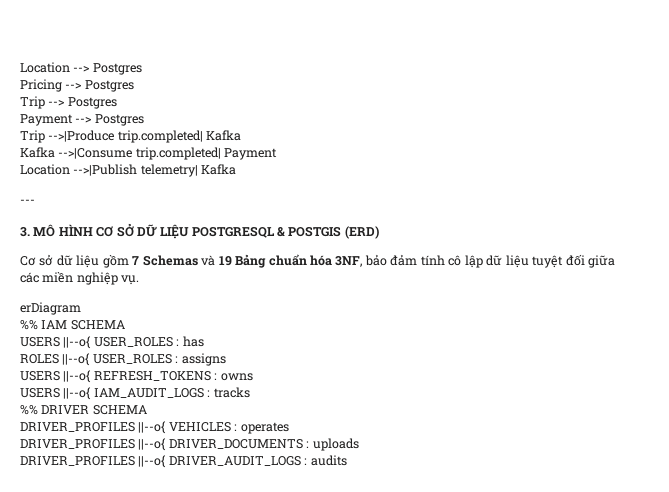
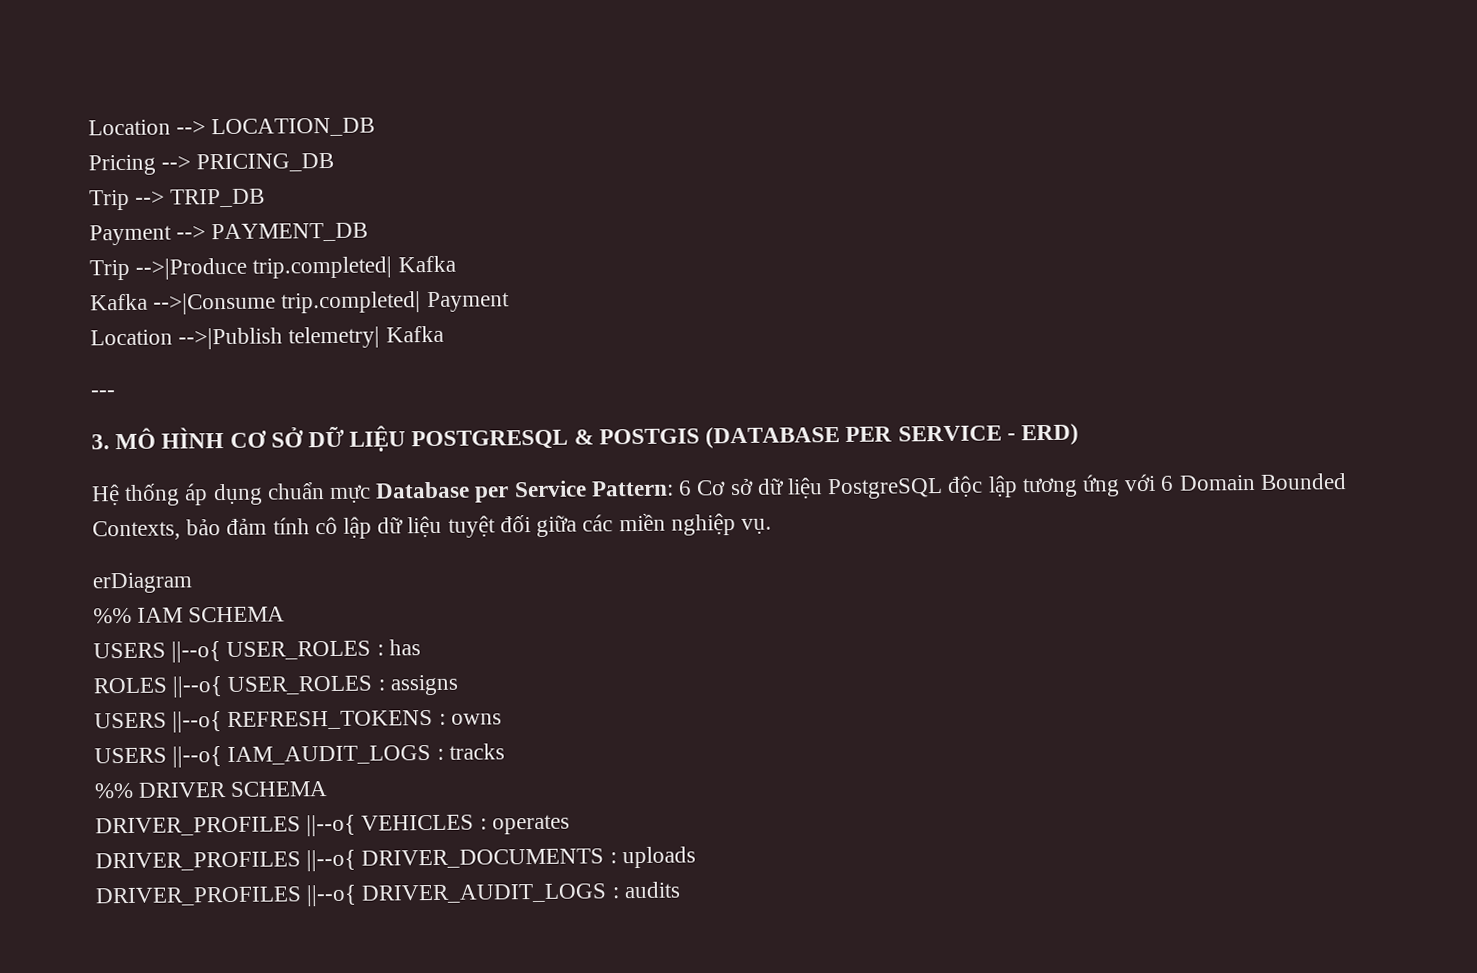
- Location --> Postgres
+ Location --> LOCATION_DB
- Pricing --> Postgres
+ Pricing --> PRICING_DB
- Trip --> Postgres
+ Trip --> TRIP_DB
- Payment --> Postgres
+ Payment --> PAYMENT_DB
- 3. MÔ HÌNH CƠ SỞ DỮ LIỆU POSTGRESQL & POSTGIS (ERD)
- Cơ sở dữ liệu gồm 7 Schemas và 19 Bảng chuẩn hóa 3NF, bảo đảm tính cô lập dữ liệu tuyệt đối giữa các miền nghiệp vụ.
+ 3. MÔ HÌNH CƠ SỞ DỮ LIỆU POSTGRESQL & POSTGIS (DATABASE PER SERVICE - ERD)
+ Hệ thống áp dụng chuẩn mực Database per Service Pattern: 6 Cơ sở dữ liệu PostgreSQL độc lập tương ứng với 6 Domain Bounded Contexts, bảo đảm tính cô lập dữ liệu tuyệt đối giữa các miền nghiệp vụ.

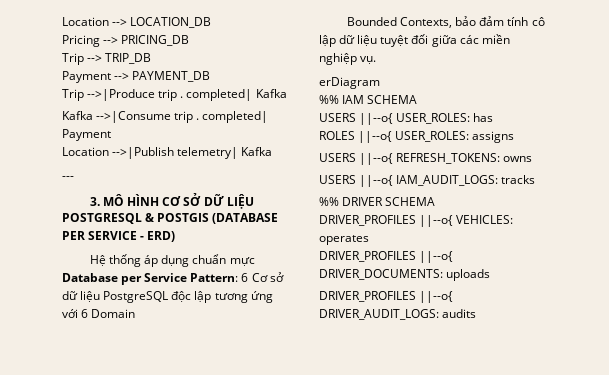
- Trip -->|Produce trip.completed| Kafka
+ Trip -->|Produce trip . completed| Kafka
- Kafka -->|Consume trip.completed| Payment
+ Kafka -->|Consume trip . completed| Payment
- Hệ thống áp dụng chuẩn mực Database per Service Pattern: 6 Cơ sở dữ liệu PostgreSQL độc lập tương ứng với 6 Domain Bounded Contexts, bảo đảm tính cô lập dữ liệu tuyệt đối giữa các miền nghiệp vụ.
+ Hệ thống áp dụng chuẩn mực Database per Service Pattern: 6 Cơ sở dữ liệu PostgreSQL độc lập tương ứng với 6 Domain
+ Bounded Contexts, bảo đảm tính cô lập dữ liệu tuyệt đối giữa các miền nghiệp vụ.
- USERS ||--o{ USER_ROLES : has
+ USERS ||--o{ USER_ROLES: has
- ROLES ||--o{ USER_ROLES : assigns
+ ROLES ||--o{ USER_ROLES: assigns
- USERS ||--o{ REFRESH_TOKENS : owns
+ USERS ||--o{ REFRESH_TOKENS: owns
- USERS ||--o{ IAM_AUDIT_LOGS : tracks
+ USERS ||--o{ IAM_AUDIT_LOGS: tracks
- DRIVER_PROFILES ||--o{ VEHICLES : operates
+ DRIVER_PROFILES ||--o{ VEHICLES: operates
- DRIVER_PROFILES ||--o{ DRIVER_DOCUMENTS : uploads
+ DRIVER_PROFILES ||--o{ DRIVER_DOCUMENTS: uploads
- DRIVER_PROFILES ||--o{ DRIVER_AUDIT_LOGS : audits
+ DRIVER_PROFILES ||--o{ DRIVER_AUDIT_LOGS: audits

